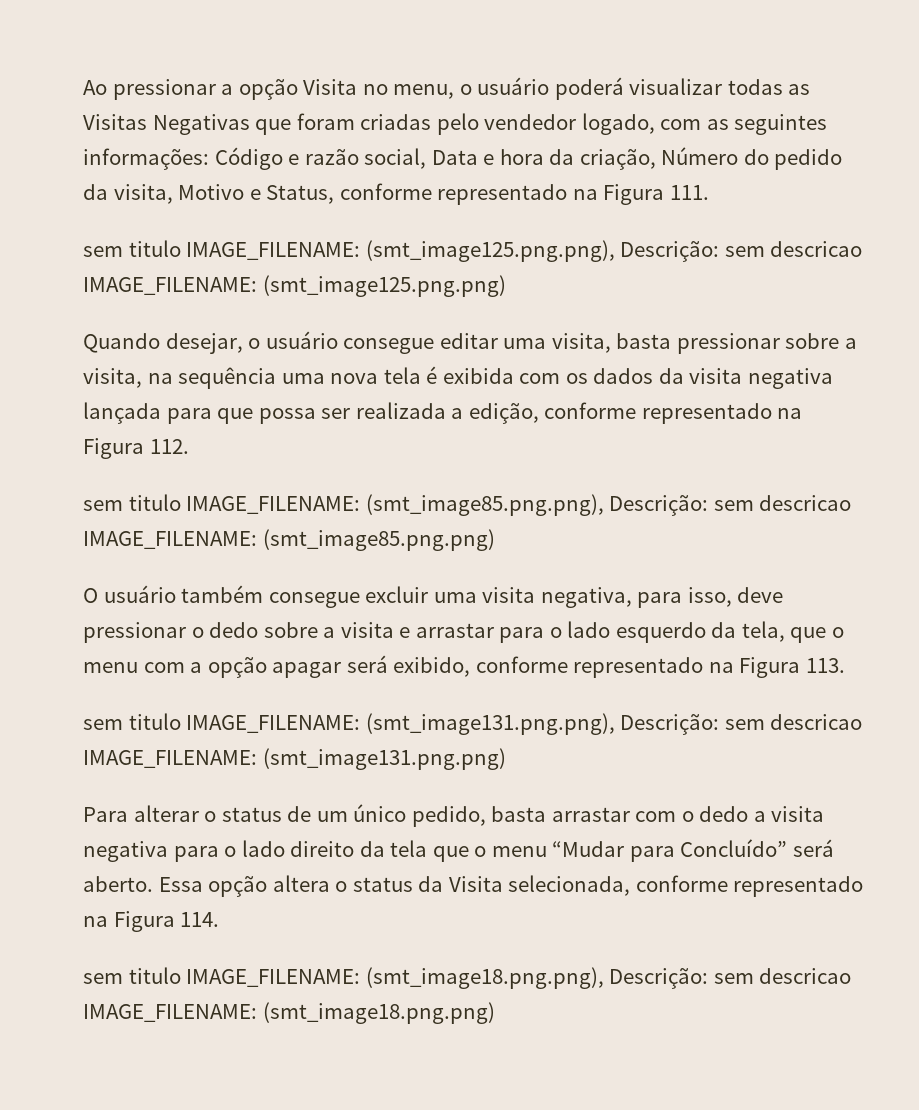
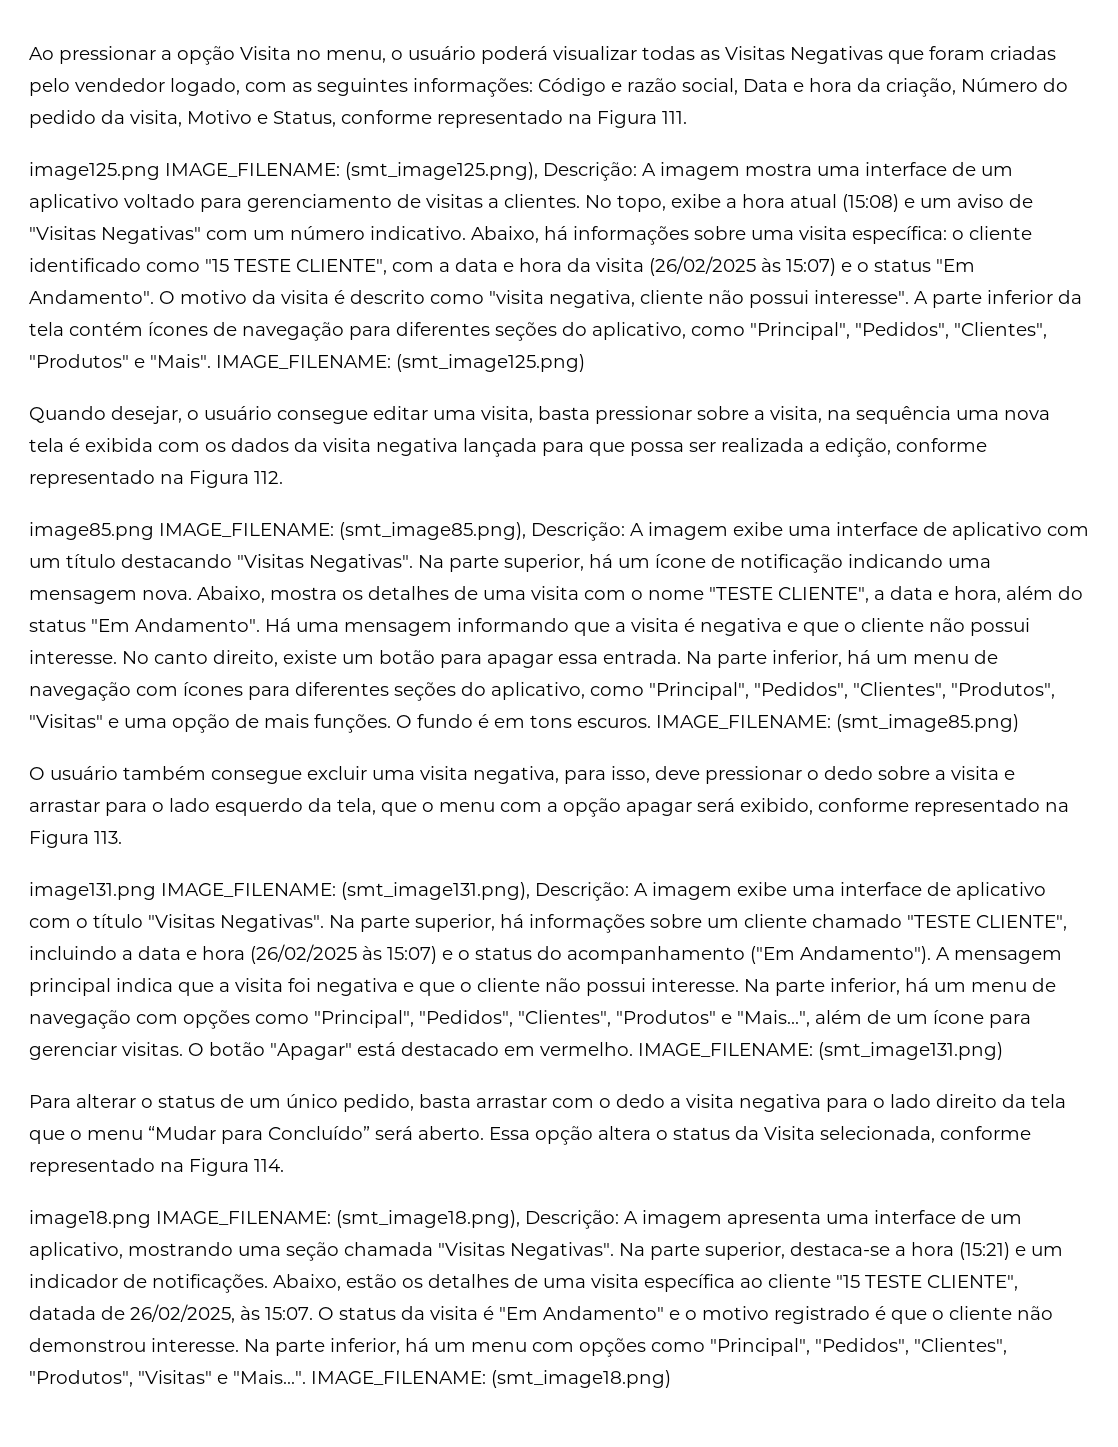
- sem titulo IMAGE_FILENAME: (smt_image125.png.png), Descrição: sem descricao IMAGE_FILENAME: (smt_image125.png.png)
+ image125.png IMAGE_FILENAME: (smt_image125.png), Descrição: A imagem mostra uma interface de um aplicativo voltado para gerenciamento de visitas a clientes. No topo, exibe a hora atual (15:08) e um aviso de "Visitas Negativas" com um número indicativo. Abaixo, há informações sobre uma visita específica: o cliente identificado como "15 TESTE CLIENTE", com a data e hora da visita (26/02/2025 às 15:07) e o status "Em Andamento". O motivo da visita é descrito como "visita negativa, cliente não possui interesse". A parte inferior da tela contém ícones de navegação para diferentes seções do aplicativo, como "Principal", "Pedidos", "Clientes", "Produtos" e "Mais". IMAGE_FILENAME: (smt_image125.png)
- sem titulo IMAGE_FILENAME: (smt_image85.png.png), Descrição: sem descricao IMAGE_FILENAME: (smt_image85.png.png)
+ image85.png IMAGE_FILENAME: (smt_image85.png), Descrição: A imagem exibe uma interface de aplicativo com um título destacando "Visitas Negativas". Na parte superior, há um ícone de notificação indicando uma mensagem nova. Abaixo, mostra os detalhes de uma visita com o nome "TESTE CLIENTE", a data e hora, além do status "Em Andamento". Há uma mensagem informando que a visita é negativa e que o cliente não possui interesse. No canto direito, existe um botão para apagar essa entrada. Na parte inferior, há um menu de navegação com ícones para diferentes seções do aplicativo, como "Principal", "Pedidos", "Clientes", "Produtos", "Visitas" e uma opção de mais funções. O fundo é em tons escuros. IMAGE_FILENAME: (smt_image85.png)
- sem titulo IMAGE_FILENAME: (smt_image131.png.png), Descrição: sem descricao IMAGE_FILENAME: (smt_image131.png.png)
+ image131.png IMAGE_FILENAME: (smt_image131.png), Descrição: A imagem exibe uma interface de aplicativo com o título "Visitas Negativas". Na parte superior, há informações sobre um cliente chamado "TESTE CLIENTE", incluindo a data e hora (26/02/2025 às 15:07) e o status do acompanhamento ("Em Andamento"). A mensagem principal indica que a visita foi negativa e que o cliente não possui interesse. Na parte inferior, há um menu de navegação com opções como "Principal", "Pedidos", "Clientes", "Produtos" e "Mais...", além de um ícone para gerenciar visitas. O botão "Apagar" está destacado em vermelho. IMAGE_FILENAME: (smt_image131.png)
- sem titulo IMAGE_FILENAME: (smt_image18.png.png), Descrição: sem descricao IMAGE_FILENAME: (smt_image18.png.png)
+ image18.png IMAGE_FILENAME: (smt_image18.png), Descrição: A imagem apresenta uma interface de um aplicativo, mostrando uma seção chamada "Visitas Negativas". Na parte superior, destaca-se a hora (15:21) e um indicador de notificações. Abaixo, estão os detalhes de uma visita específica ao cliente "15 TESTE CLIENTE", datada de 26/02/2025, às 15:07. O status da visita é "Em Andamento" e o motivo registrado é que o cliente não demonstrou interesse. Na parte inferior, há um menu com opções como "Principal", "Pedidos", "Clientes", "Produtos", "Visitas" e "Mais...". IMAGE_FILENAME: (smt_image18.png)

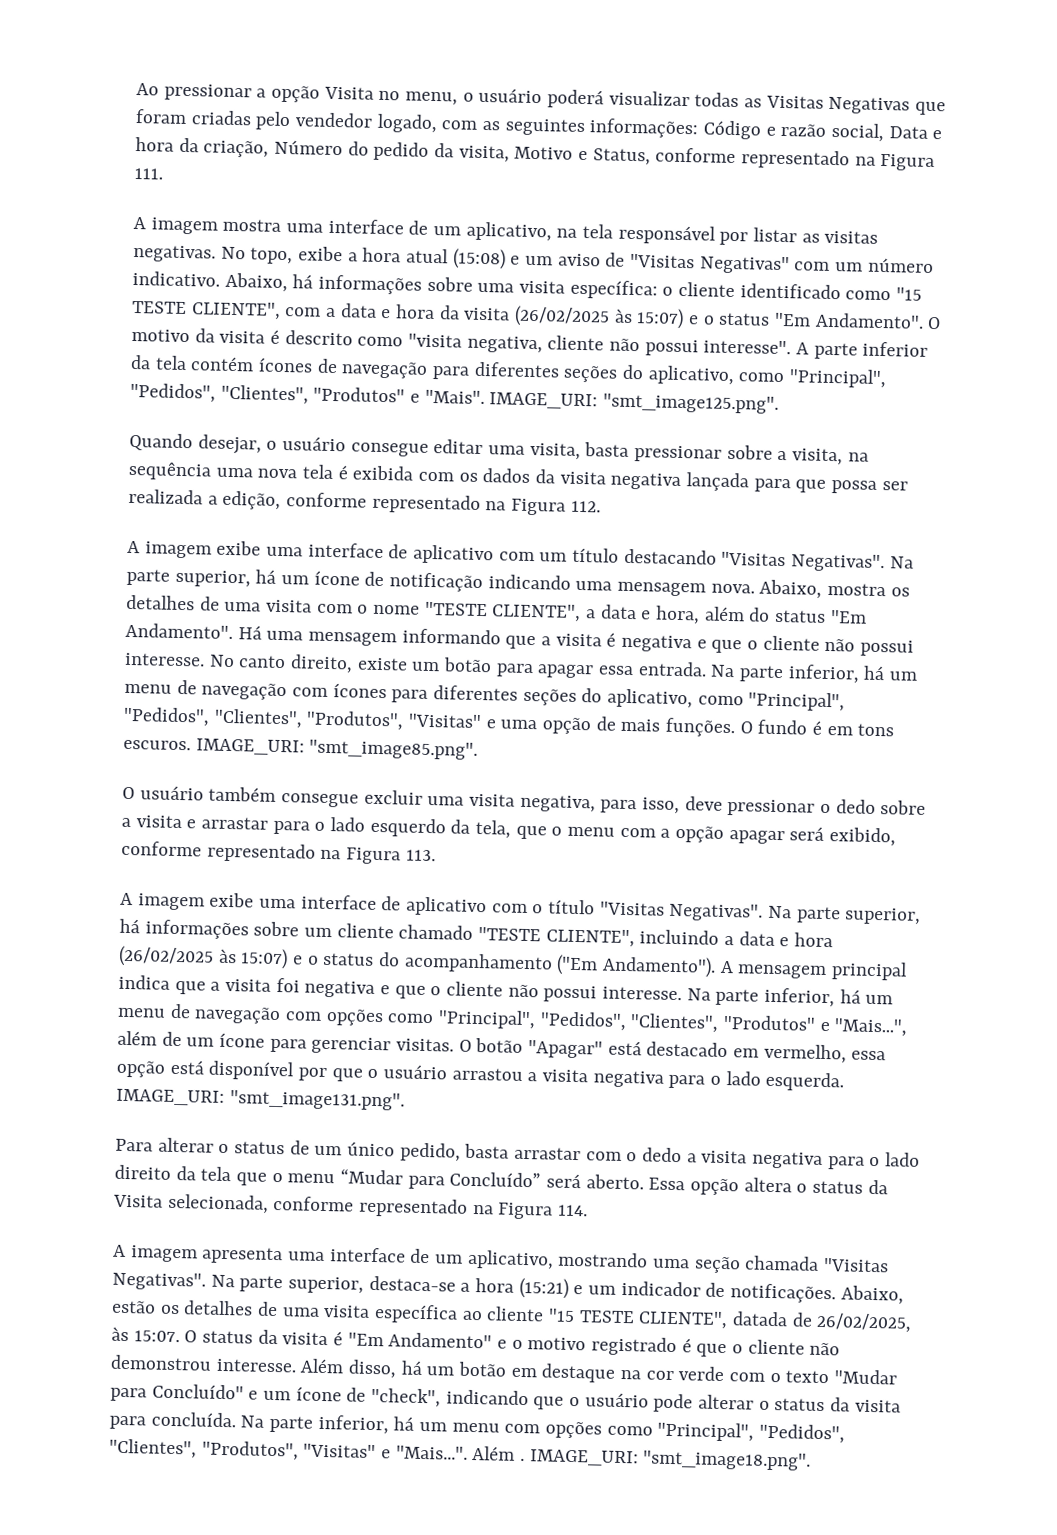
- image125.png IMAGE_FILENAME: (smt_image125.png), Descrição: A imagem mostra uma interface de um aplicativo voltado para gerenciamento de visitas a clientes.
+ A imagem mostra uma interface de um aplicativo, na tela responsável por listar as visitas negativas.
- IMAGE_FILENAME: (smt_image125.png)
+ IMAGE_URI: "smt_image125.png".
- image85.png IMAGE_FILENAME: (smt_image85.png), Descrição: A imagem exibe uma interface de aplicativo com um título destacando "Visitas Negativas".
+ A imagem exibe uma interface de aplicativo com um título destacando "Visitas Negativas".
- IMAGE_FILENAME: (smt_image85.png)
+ IMAGE_URI: "smt_image85.png".
- image131.png IMAGE_FILENAME: (smt_image131.png), Descrição: A imagem exibe uma interface de aplicativo com o título "Visitas Negativas".
+ A imagem exibe uma interface de aplicativo com o título "Visitas Negativas".
- O botão "Apagar" está destacado em vermelho. IMAGE_FILENAME: (smt_image131.png)
+ O botão "Apagar" está destacado em vermelho, essa opção está disponível por que o usuário arrastou a visita negativa para o lado esquerda. IMAGE_URI: "smt_image131.png".
- image18.png IMAGE_FILENAME: (smt_image18.png), Descrição: A imagem apresenta uma interface de um aplicativo, mostrando uma seção chamada "Visitas Negativas".
+ A imagem apresenta uma interface de um aplicativo, mostrando uma seção chamada "Visitas Negativas".
+ Além disso, há um botão em destaque na cor verde com o texto "Mudar para Concluído" e um ícone de "check", indicando que o usuário pode alterar o status da visita para concluída.
- Na parte inferior, há um menu com opções como "Principal", "Pedidos", "Clientes", "Produtos", "Visitas" e "Mais...". IMAGE_FILENAME: (smt_image18.png)
+ Na parte inferior, há um menu com opções como "Principal", "Pedidos", "Clientes", "Produtos", "Visitas" e "Mais...". Além . IMAGE_URI: "smt_image18.png".

